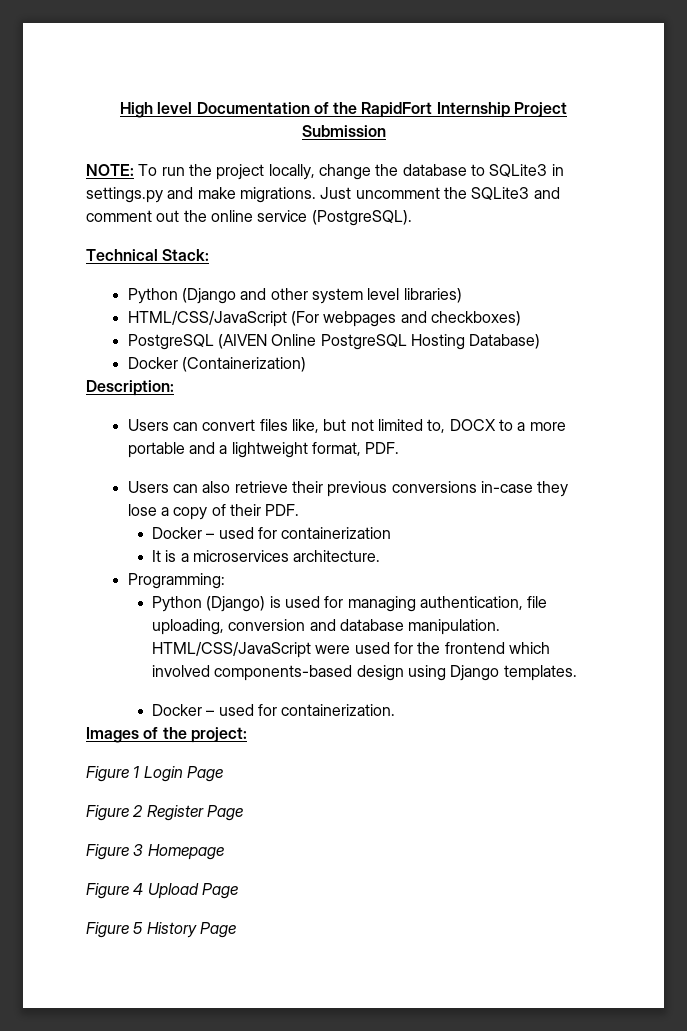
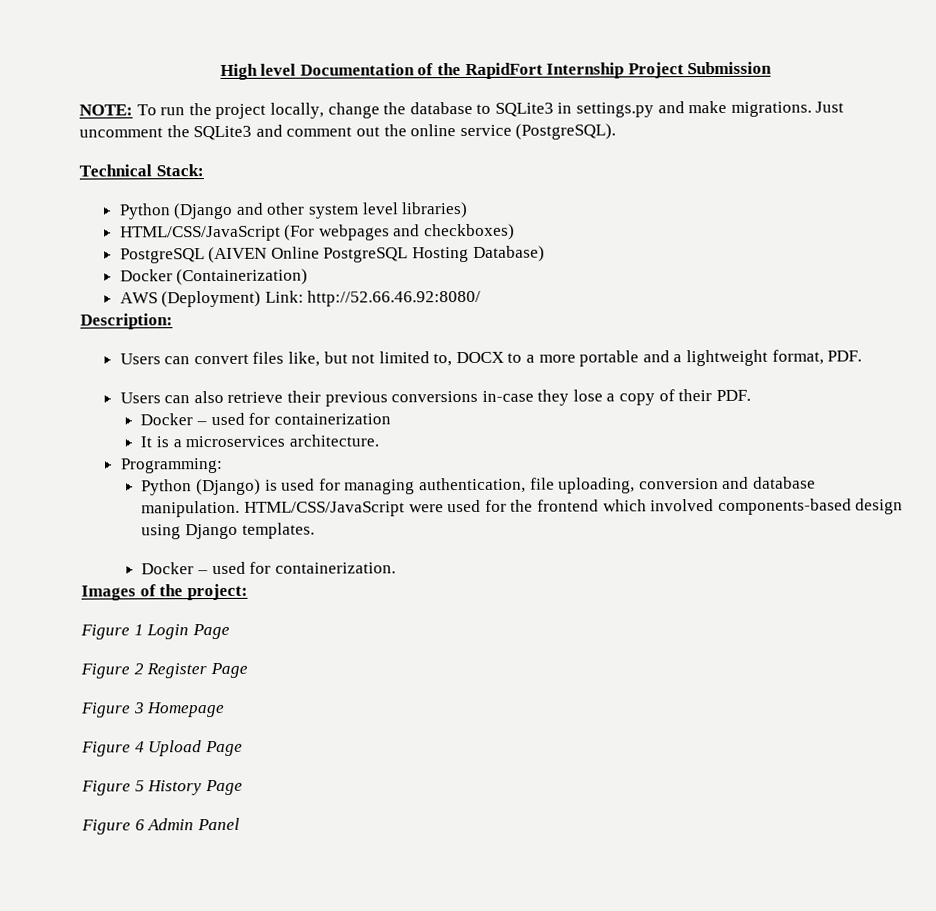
+ AWS (Deployment) Link: http://52.66.46.92:8080/
+ Figure 6 Admin Panel

